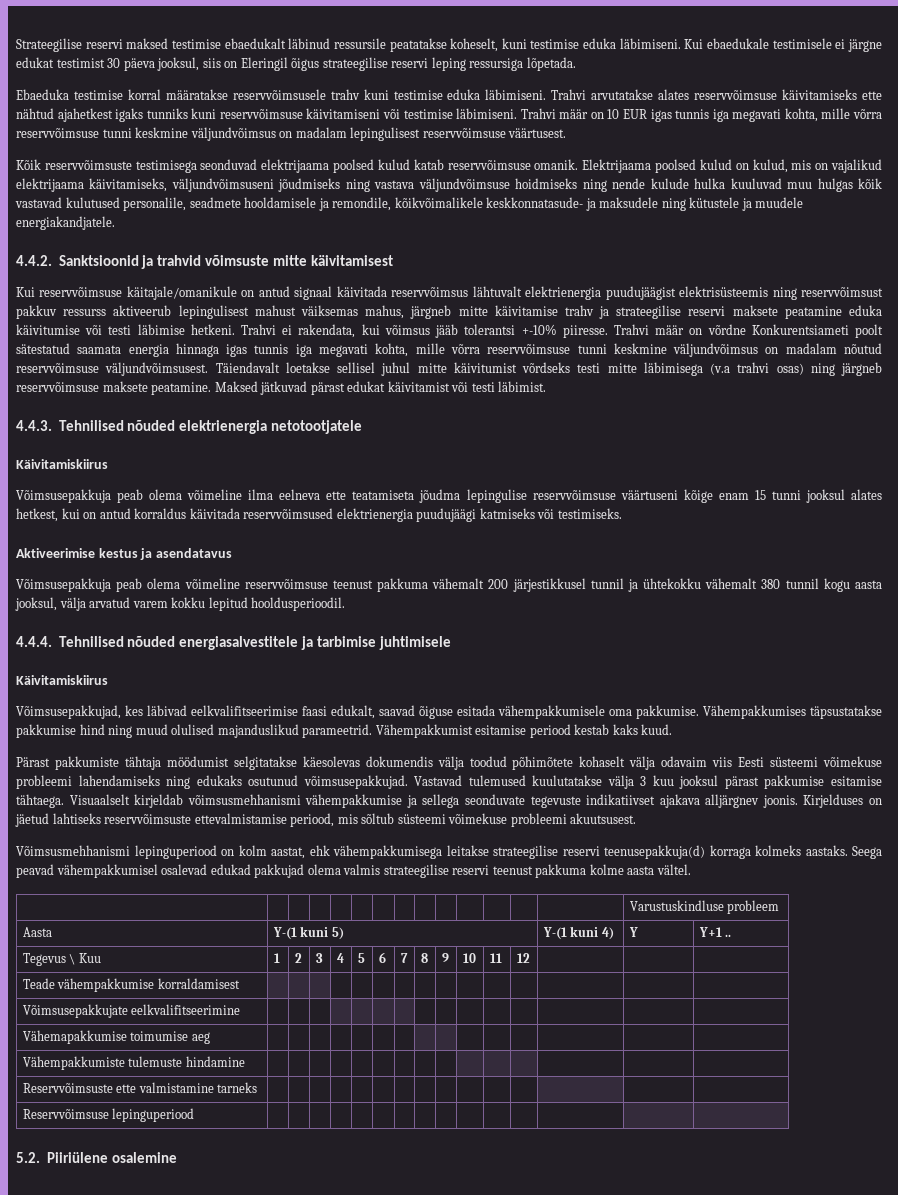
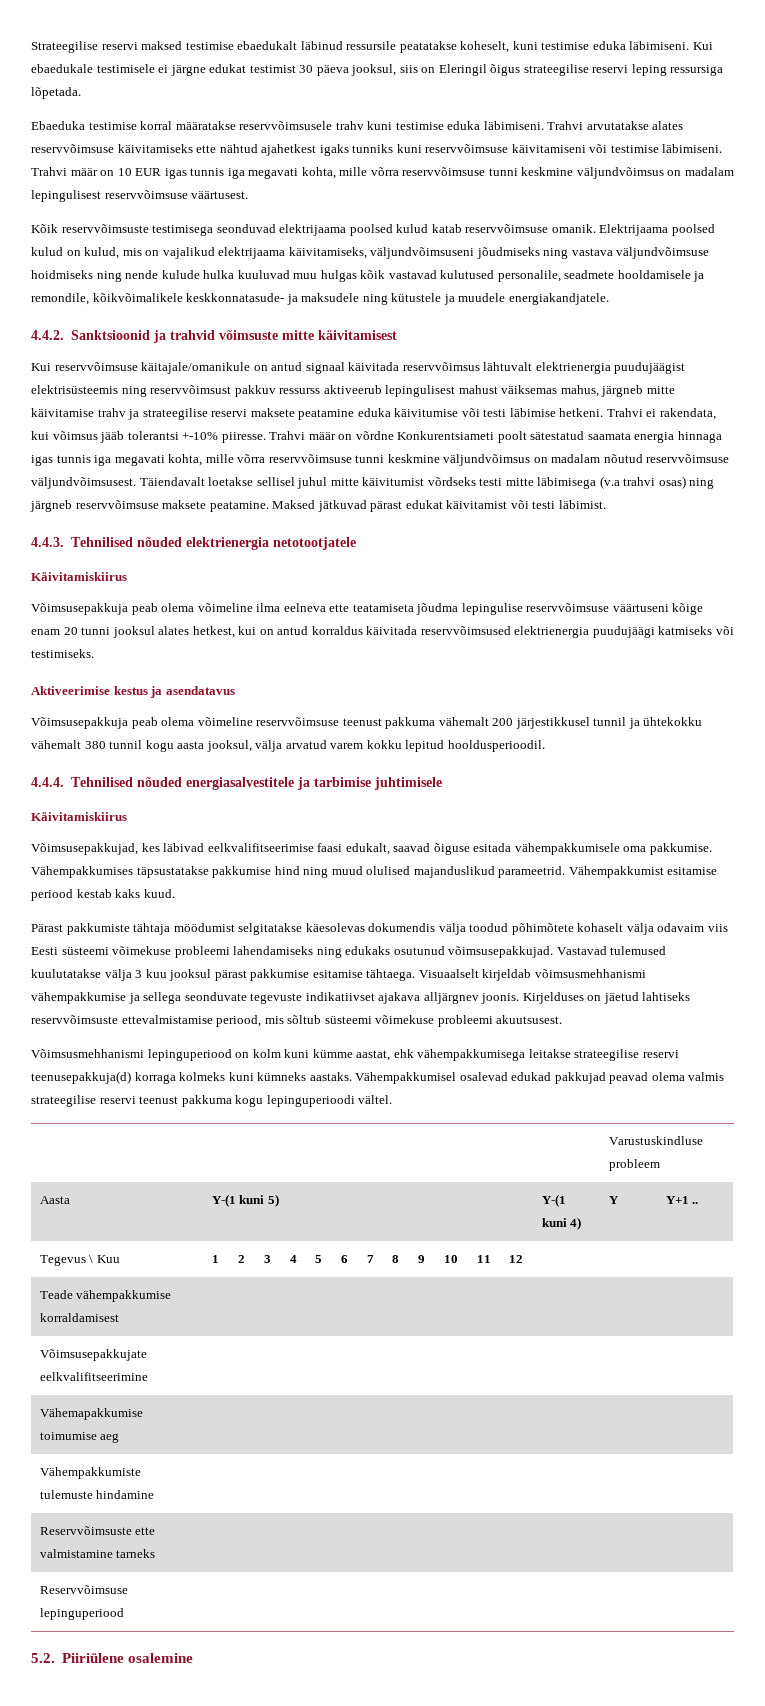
- Võimsusepakkuja peab olema võimeline ilma eelneva ette teatamiseta jõudma lepingulise reservvõimsuse väärtuseni kõige enam 15 tunni jooksul alates hetkest, kui on antud korraldus käivitada reservvõimsused elektrienergia puudujäägi katmiseks või testimiseks.
+ Võimsusepakkuja peab olema võimeline ilma eelneva ette teatamiseta jõudma lepingulise reservvõimsuse väärtuseni kõige enam 20 tunni jooksul alates hetkest, kui on antud korraldus käivitada reservvõimsused elektrienergia puudujäägi katmiseks või testimiseks.
- Võimsusmehhanismi lepinguperiood on kolm aastat, ehk vähempakkumisega leitakse strateegilise reservi teenusepakkuja(d) korraga kolmeks aastaks. Seega peavad vähempakkumisel osalevad edukad pakkujad olema valmis strateegilise reservi teenust pakkuma kolme aasta vältel.
+ Võimsusmehhanismi lepinguperiood on kolm kuni kümme aastat, ehk vähempakkumisega leitakse strateegilise reservi teenusepakkuja(d) korraga kolmeks kuni kümneks aastaks. Vähempakkumisel osalevad edukad pakkujad peavad olema valmis strateegilise reservi teenust pakkuma kogu lepinguperioodi vältel.

